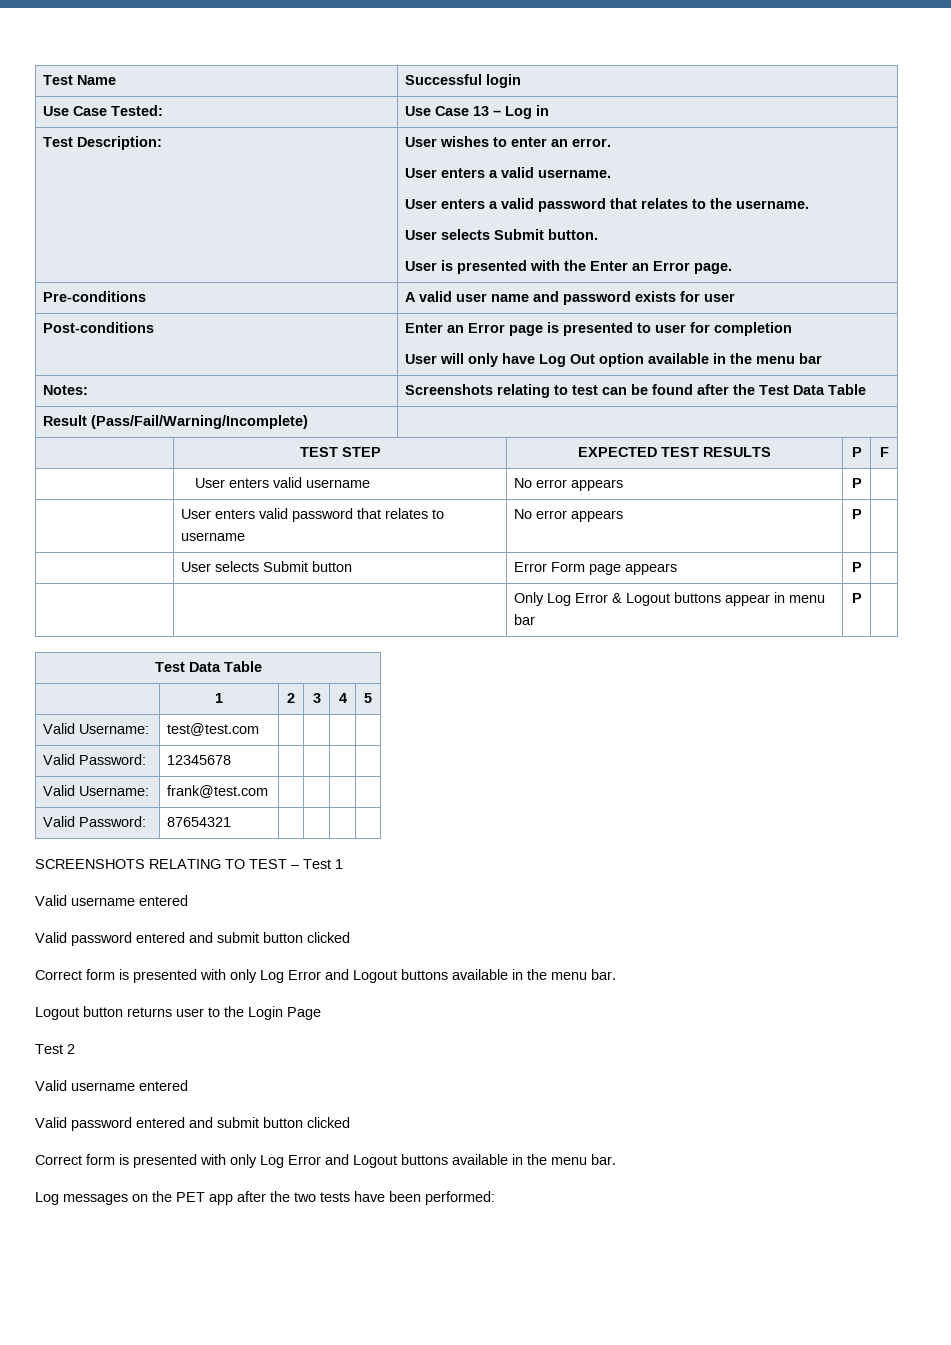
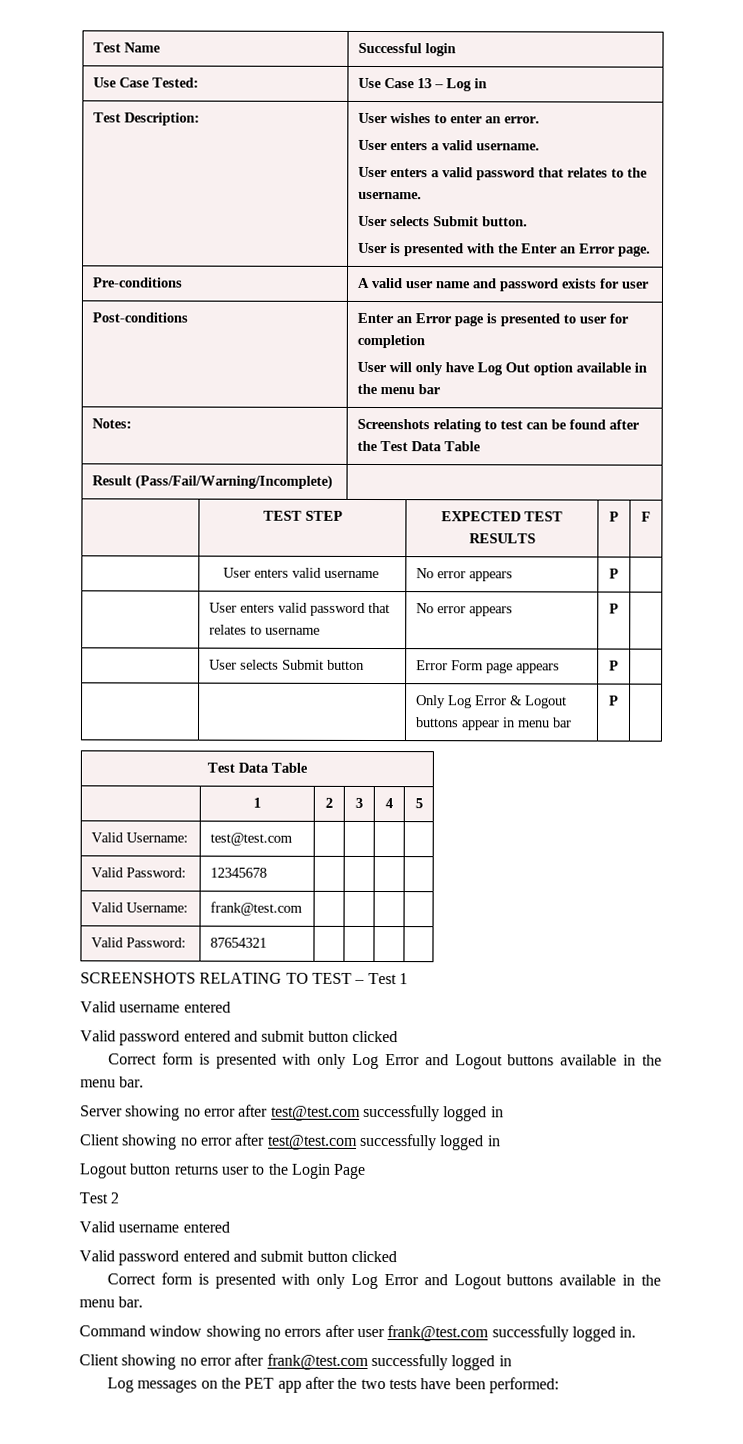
+ Server showing no error after test@test.com successfully logged in
+ Client showing no error after test@test.com successfully logged in
+ Command window showing no errors after user frank@test.com successfully logged in.
+ Client showing no error after frank@test.com successfully logged in

